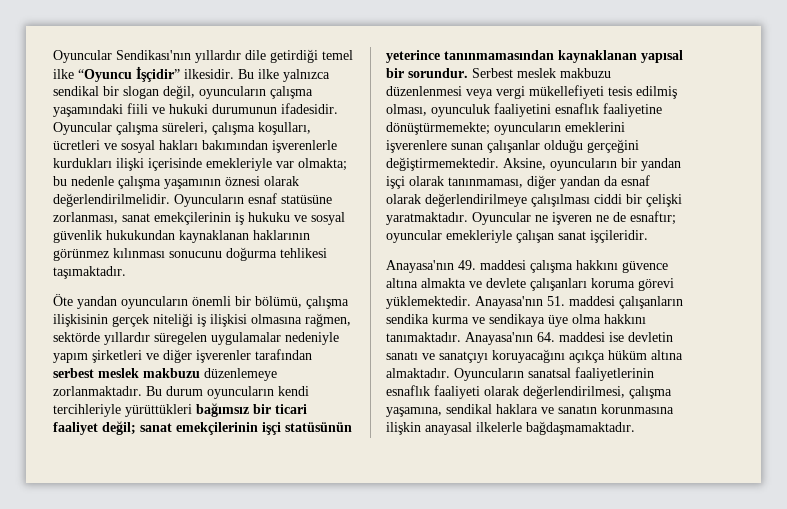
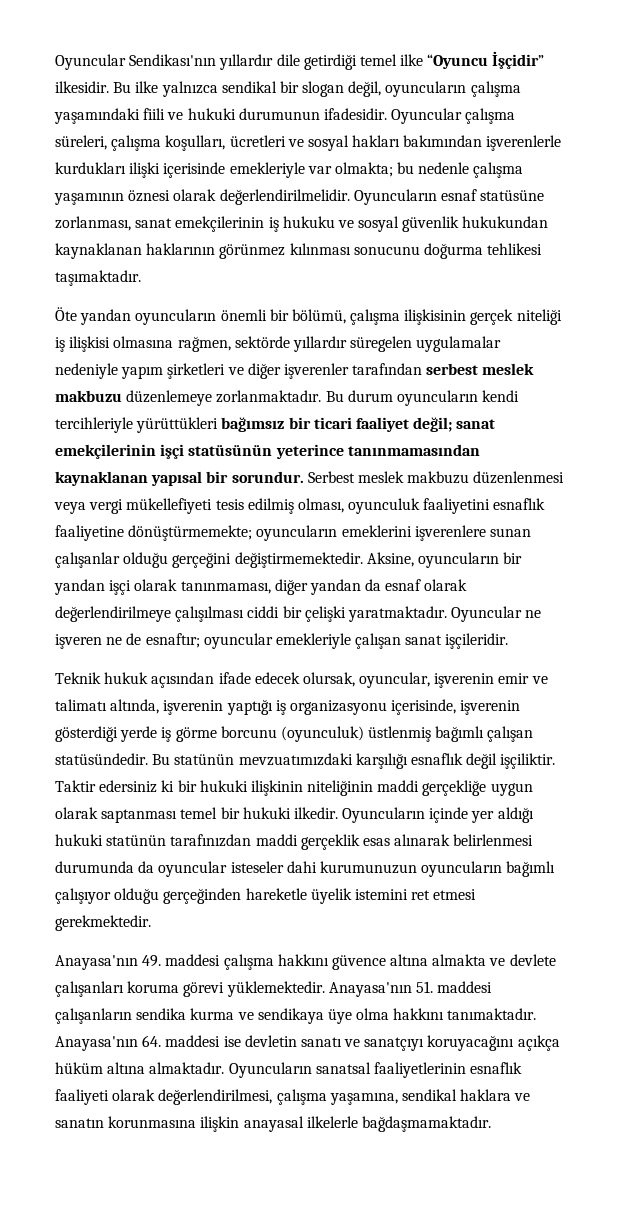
+ Teknik hukuk açısından ifade edecek olursak, oyuncular, işverenin emir ve talimatı altında, işverenin yaptığı iş organizasyonu içerisinde, işverenin gösterdiği yerde iş görme borcunu (oyunculuk) üstlenmiş bağımlı çalışan statüsündedir. Bu statünün mevzuatımızdaki karşılığı esnaflık değil işçiliktir. Taktir edersiniz ki bir hukuki ilişkinin niteliğinin maddi gerçekliğe uygun olarak saptanması temel bir hukuki ilkedir. Oyuncuların içinde yer aldığı hukuki statünün tarafınızdan maddi gerçeklik esas alınarak belirlenmesi durumunda da oyuncular isteseler dahi kurumunuzun oyuncuların bağımlı çalışıyor olduğu gerçeğinden hareketle üyelik istemini ret etmesi gerekmektedir.

